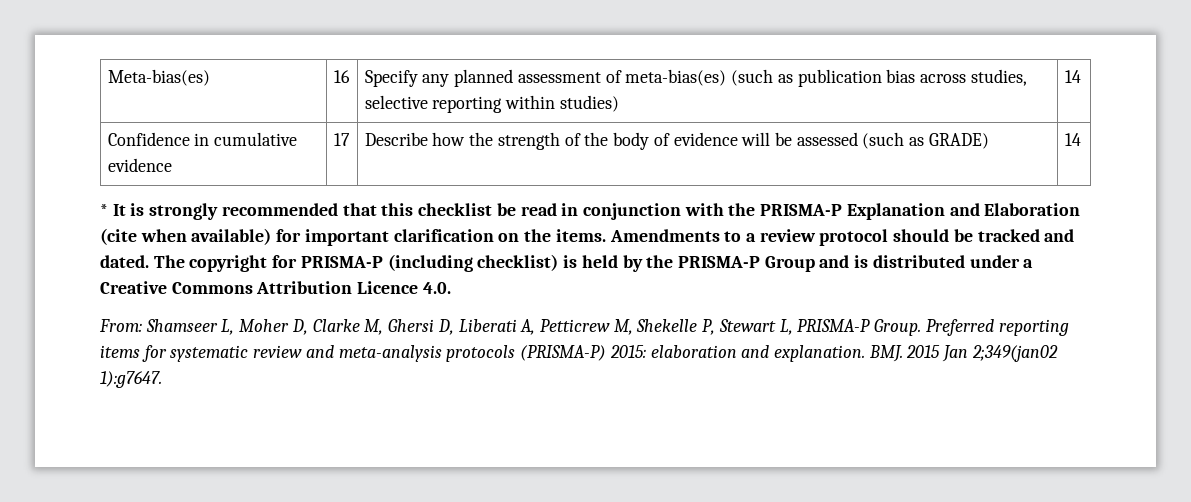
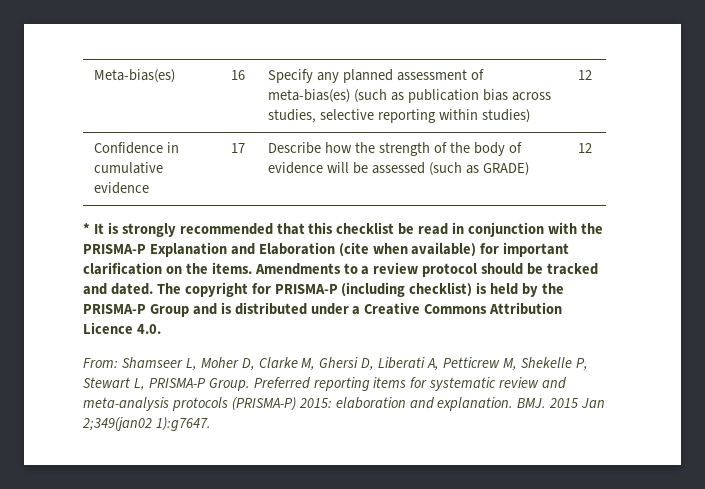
- Meta-bias(es) | 16 | Specify any planned assessment of meta-bias(es) (such as publication bias across studies, selective reporting within studies) | 14
+ Meta-bias(es) | 16 | Specify any planned assessment of meta-bias(es) (such as publication bias across studies, selective reporting within studies) | 12
- Confidence in cumulative evidence | 17 | Describe how the strength of the body of evidence will be assessed (such as GRADE) | 14
+ Confidence in cumulative evidence | 17 | Describe how the strength of the body of evidence will be assessed (such as GRADE) | 12

